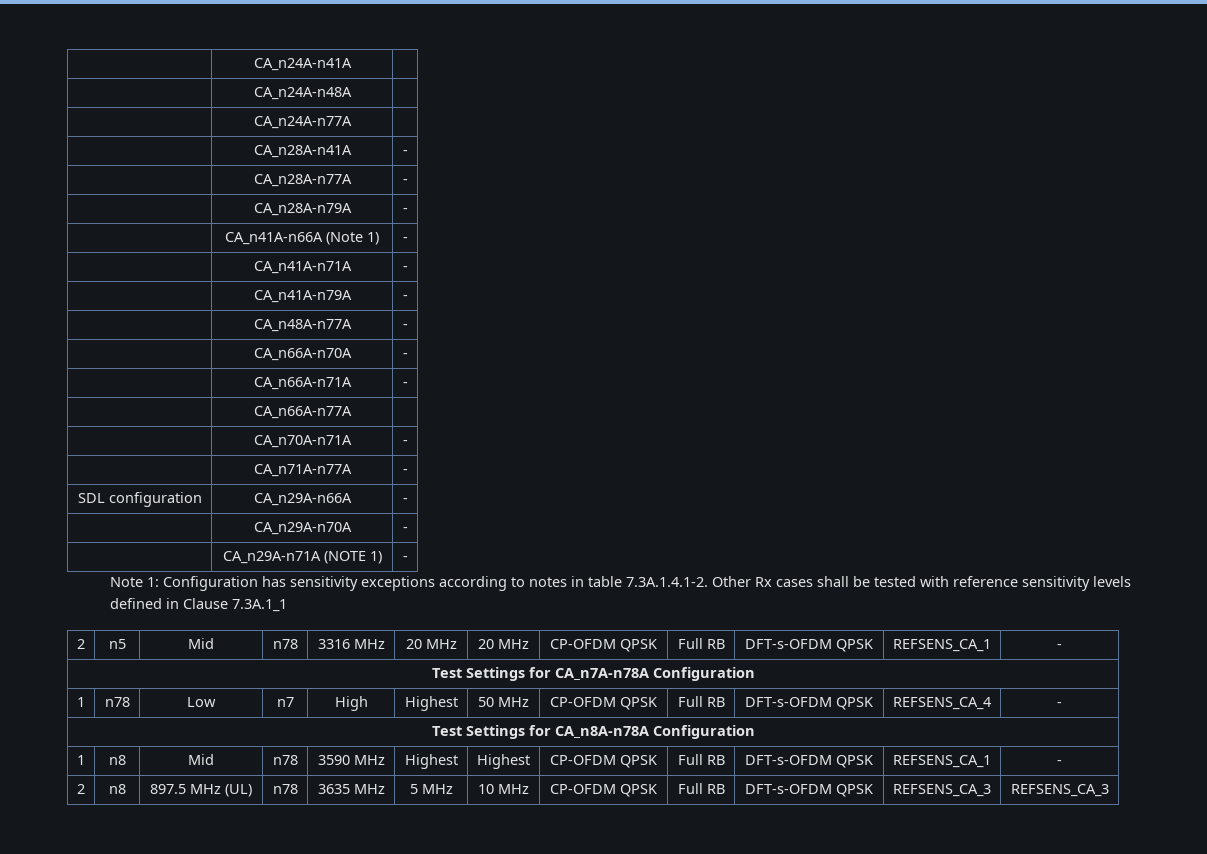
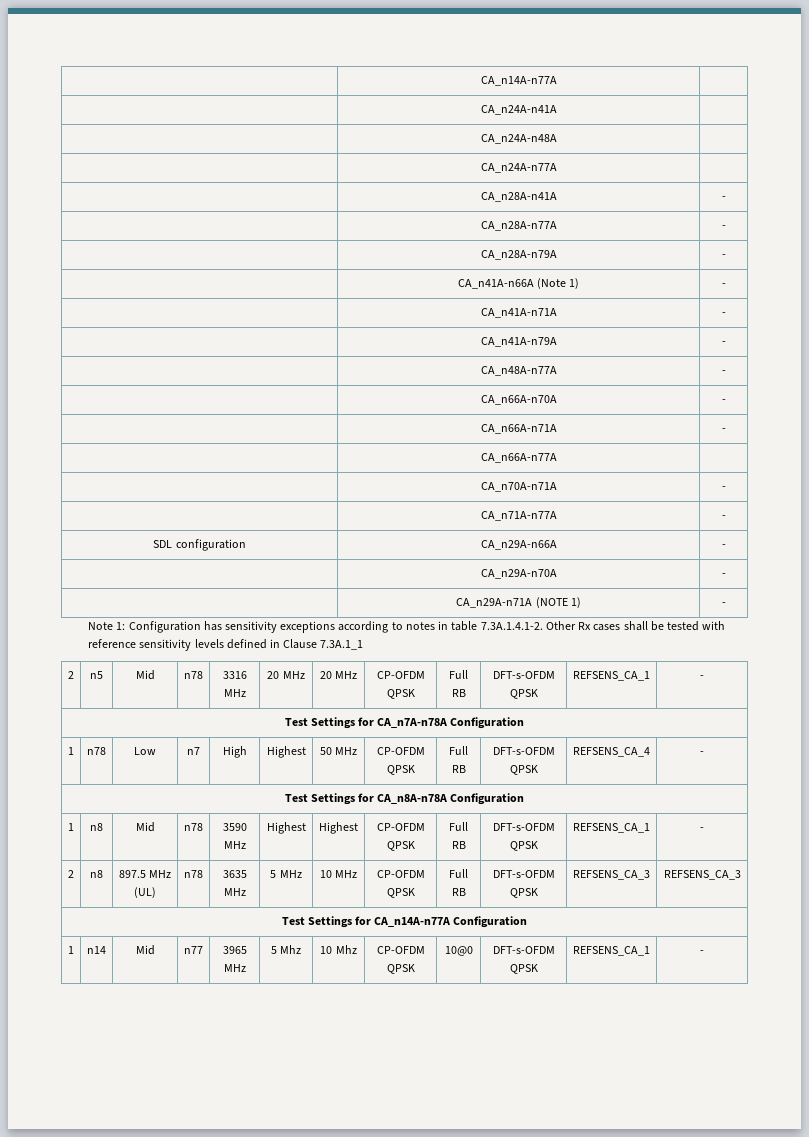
+ | CA_n14A-n77A |
+ Test Settings for CA_n14A-n77A Configuration
+ 1 | n14 | Mid | n77 | 3965 MHz | 5 Mhz | 10 Mhz | CP-OFDM QPSK | 10@0 | DFT-s-OFDM QPSK | REFSENS_CA_1 | -

